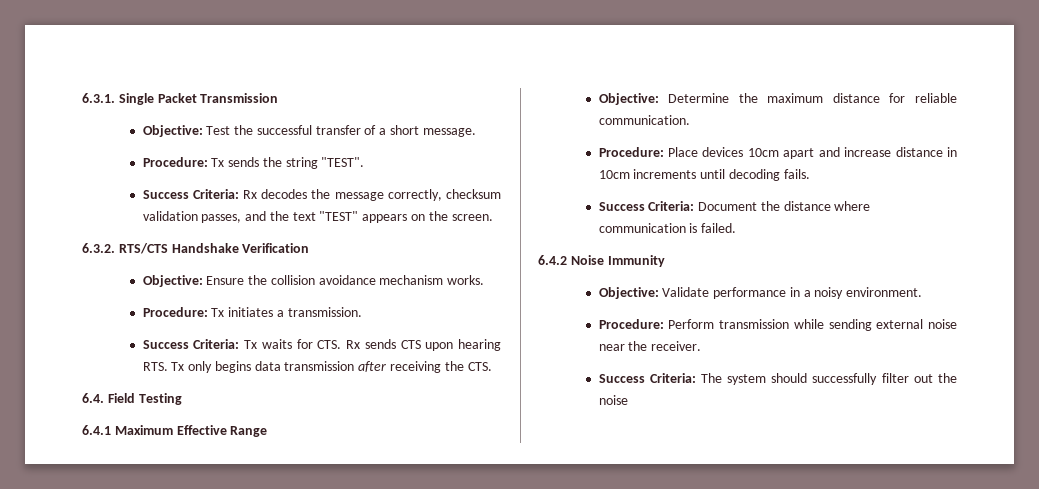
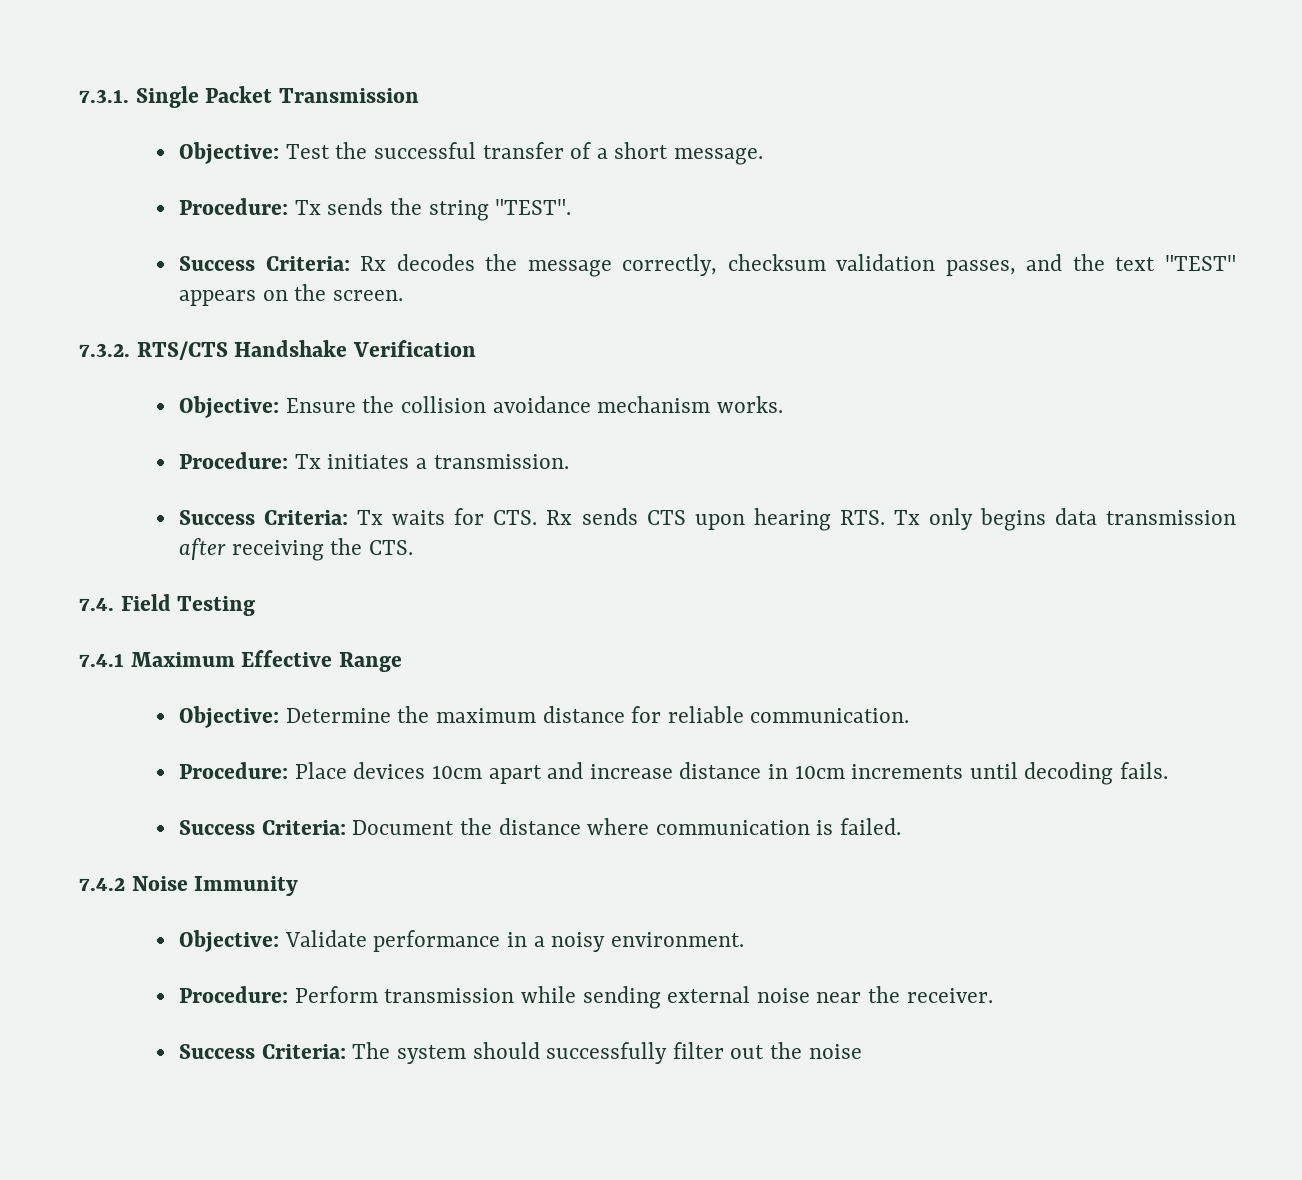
- 6.3.1. Single Packet Transmission
+ 7.3.1. Single Packet Transmission
- 6.3.2. RTS/CTS Handshake Verification
+ 7.3.2. RTS/CTS Handshake Verification
- 6.4. Field Testing
+ 7.4. Field Testing
- 6.4.1 Maximum Effective Range
+ 7.4.1 Maximum Effective Range
- 6.4.2 Noise Immunity
+ 7.4.2 Noise Immunity

